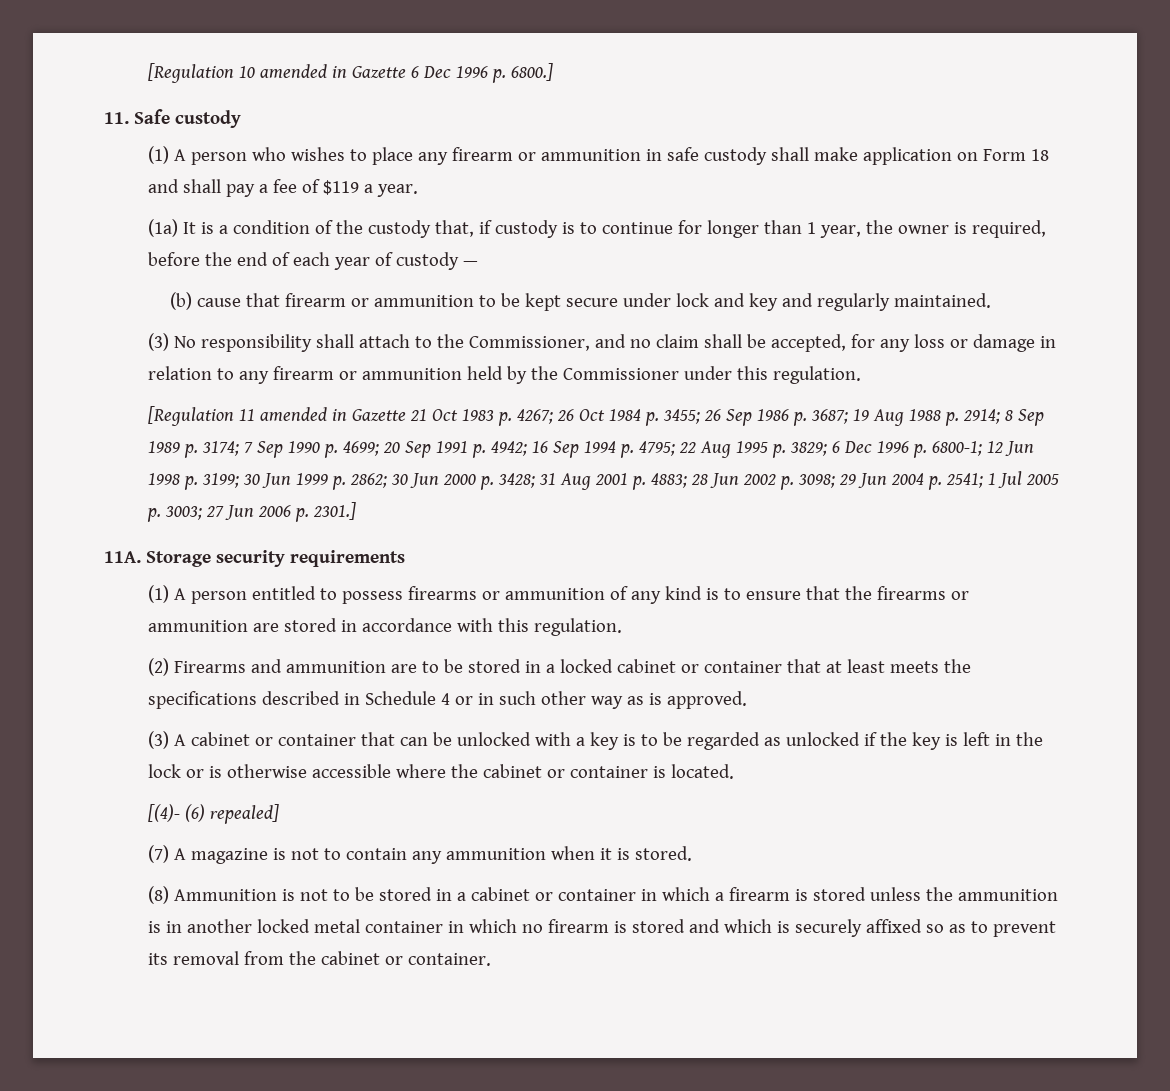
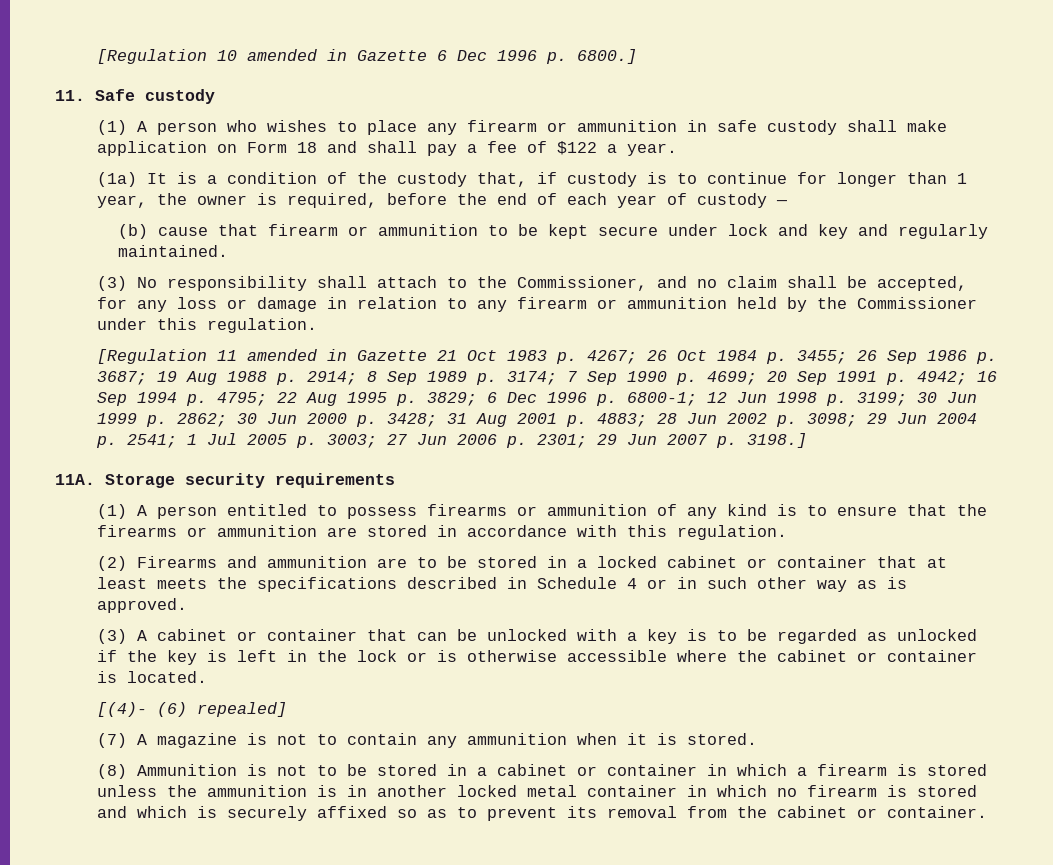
- (1) A person who wishes to place any firearm or ammunition in safe custody shall make application on Form 18 and shall pay a fee of $119 a year.
+ (1) A person who wishes to place any firearm or ammunition in safe custody shall make application on Form 18 and shall pay a fee of $122 a year.
- 27 Jun 2006 p. 2301.]
+ 27 Jun 2006 p. 2301; 29 Jun 2007 p. 3198.]

